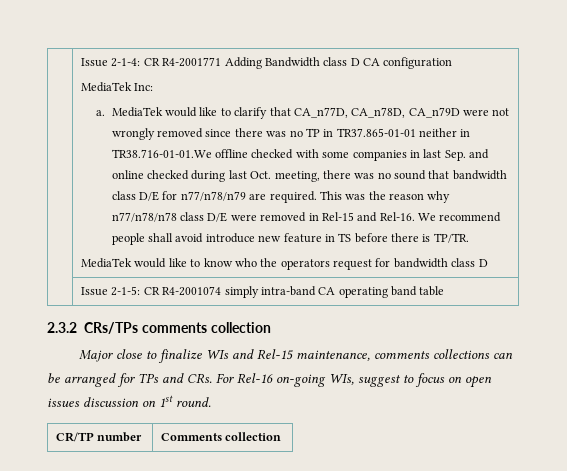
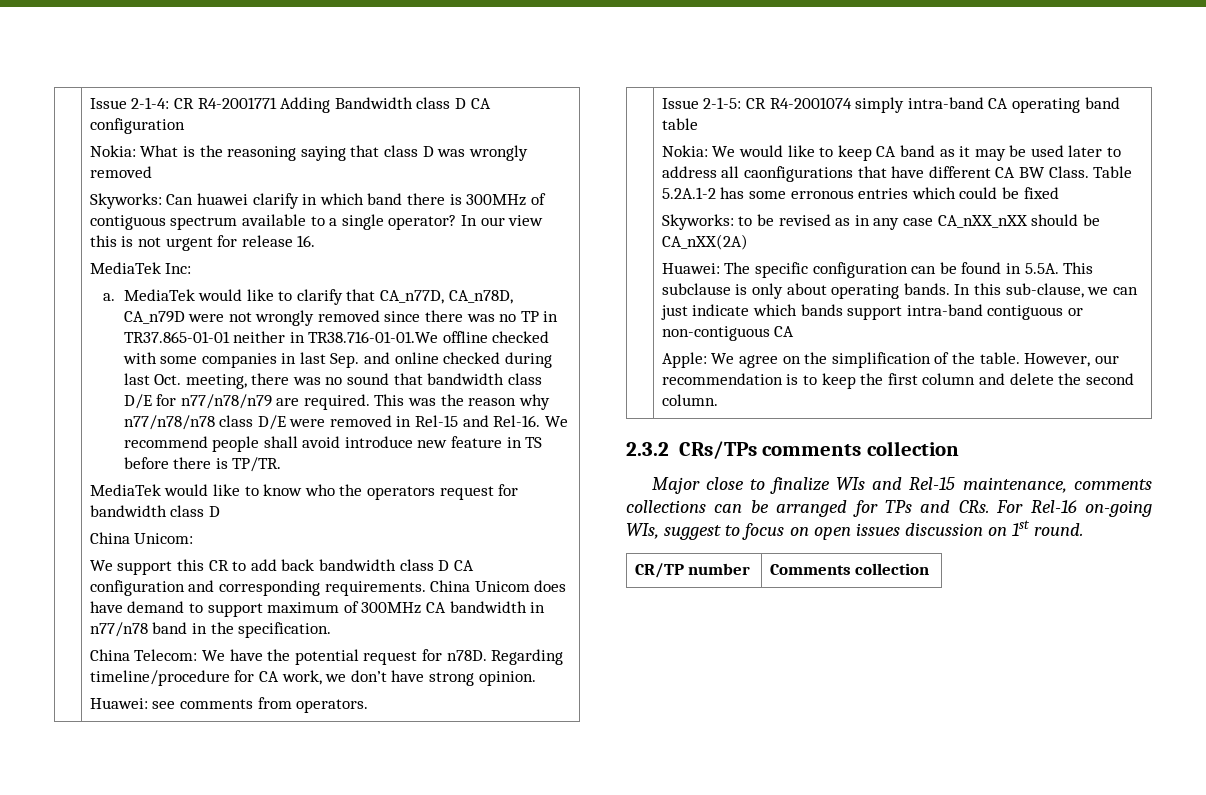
+ Nokia: What is the reasoning saying that class D was wrongly removed
+ Skyworks: Can huawei clarify in which band there is 300MHz of contiguous spectrum available to a single operator? In our view this is not urgent for release 16.
+ China Unicom:
+ We support this CR to add back bandwidth class D CA configuration and corresponding requirements. China Unicom does have demand to support maximum of 300MHz CA bandwidth in n77/n78 band in the specification.
+ China Telecom: We have the potential request for n78D. Regarding timeline/procedure for CA work, we don’t have strong opinion.
+ Huawei: see comments from operators.
+ Nokia: We would like to keep CA band as it may be used later to address all caonfigurations that have different CA BW Class. Table 5.2A.1-2 has some erronous entries which could be fixed
+ Skyworks: to be revised as in any case CA_nXX_nXX should be CA_nXX(2A)
+ Huawei: The specific configuration can be found in 5.5A. This subclause is only about operating bands. In this sub-clause, we can just indicate which bands support intra-band contiguous or non-contiguous CA
+ Apple: We agree on the simplification of the table. However, our recommendation is to keep the first column and delete the second column.

